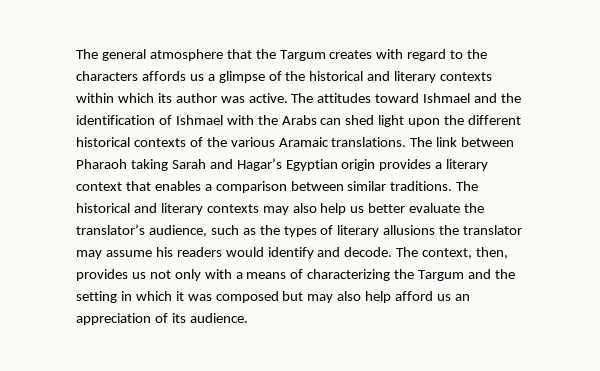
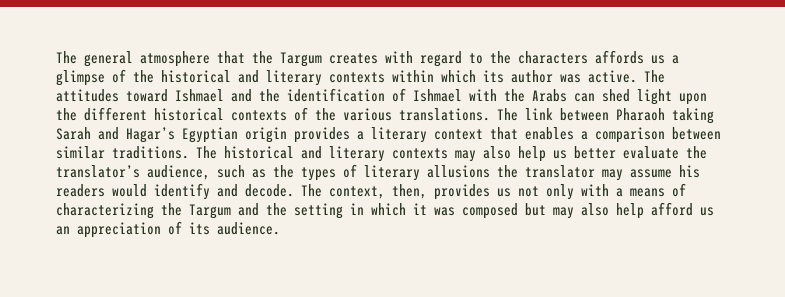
- The attitudes toward Ishmael and the identification of Ishmael with the Arabs can shed light upon the different historical contexts of the various Aramaic translations.
+ The attitudes toward Ishmael and the identification of Ishmael with the Arabs can shed light upon the different historical contexts of the various translations.

